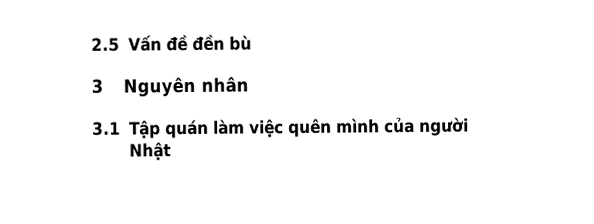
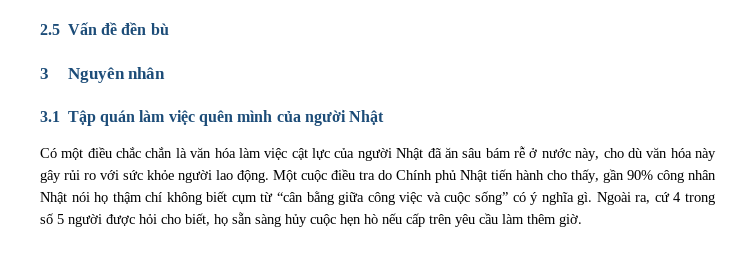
+ Có một điều chắc chắn là văn hóa làm việc cật lực của người Nhật đã ăn sâu bám rễ ở nước này, cho dù văn hóa này gây rủi ro với sức khỏe người lao động. Một cuộc điều tra do Chính phủ Nhật tiến hành cho thấy, gần 90% công nhân Nhật nói họ thậm chí không biết cụm từ “cân bằng giữa công việc và cuộc sống” có ý nghĩa gì. Ngoài ra, cứ 4 trong số 5 người được hỏi cho biết, họ sẵn sàng hủy cuộc hẹn hò nếu cấp trên yêu cầu làm thêm giờ.

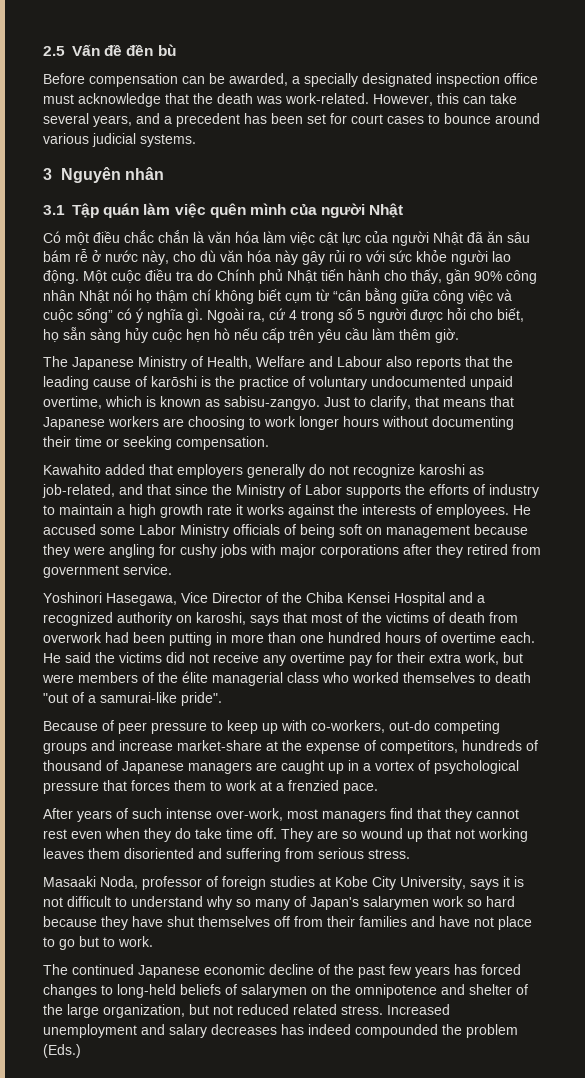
+ Before compensation can be awarded, a specially designated inspection office must acknowledge that the death was work-related. However, this can take several years, and a precedent has been set for court cases to bounce around various judicial systems.
+ The Japanese Ministry of Health, Welfare and Labour also reports that the leading cause of karōshi is the practice of voluntary undocumented unpaid overtime, which is known as sabisu-zangyo. Just to clarify, that means that Japanese workers are choosing to work longer hours without documenting their time or seeking compensation.
+ Kawahito added that employers generally do not recognize karoshi as job-related, and that since the Ministry of Labor supports the efforts of industry to maintain a high growth rate it works against the interests of employees. He accused some Labor Ministry officials of being soft on management because they were angling for cushy jobs with major corporations after they retired from government service.
+ Yoshinori Hasegawa, Vice Director of the Chiba Kensei Hospital and a recognized authority on karoshi, says that most of the victims of death from overwork had been putting in more than one hundred hours of overtime each. He said the victims did not receive any overtime pay for their extra work, but were members of the élite managerial class who worked themselves to death "out of a samurai-like pride".
+ Because of peer pressure to keep up with co-workers, out-do competing groups and increase market-share at the expense of competitors, hundreds of thousand of Japanese managers are caught up in a vortex of psychological pressure that forces them to work at a frenzied pace.
+ After years of such intense over-work, most managers find that they cannot rest even when they do take time off. They are so wound up that not working leaves them disoriented and suffering from serious stress.
+ Masaaki Noda, professor of foreign studies at Kobe City University, says it is not difficult to understand why so many of Japan's salarymen work so hard because they have shut themselves off from their families and have not place to go but to work.
+ The continued Japanese economic decline of the past few years has forced changes to long-held beliefs of salarymen on the omnipotence and shelter of the large organization, but not reduced related stress. Increased unemployment and salary decreases has indeed compounded the problem (Eds.)

